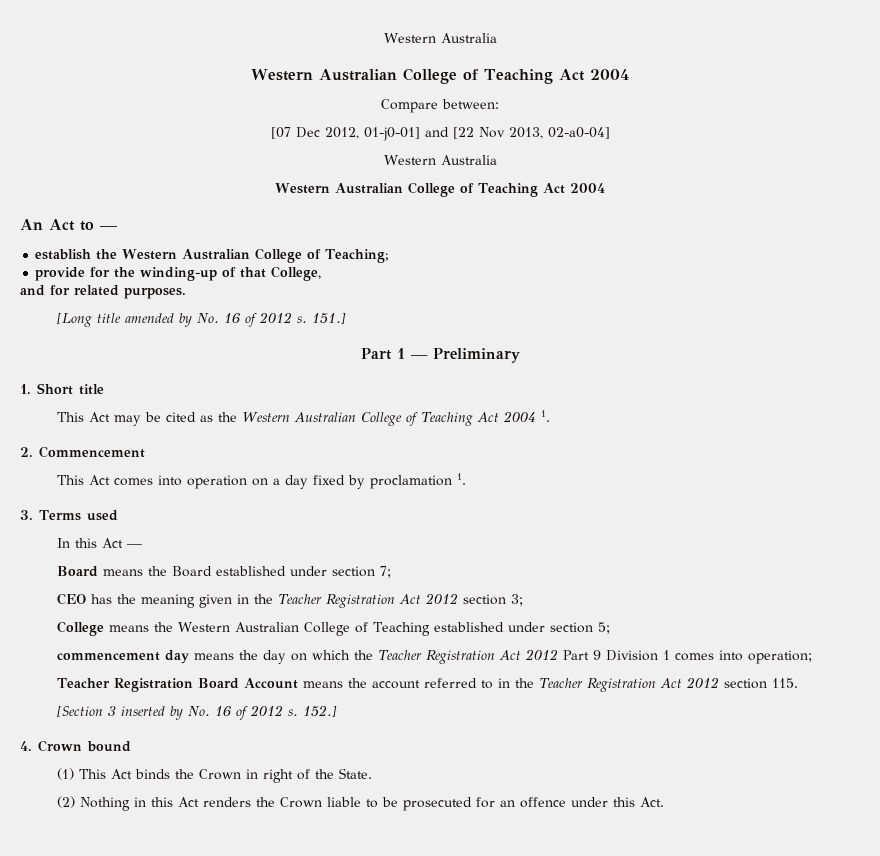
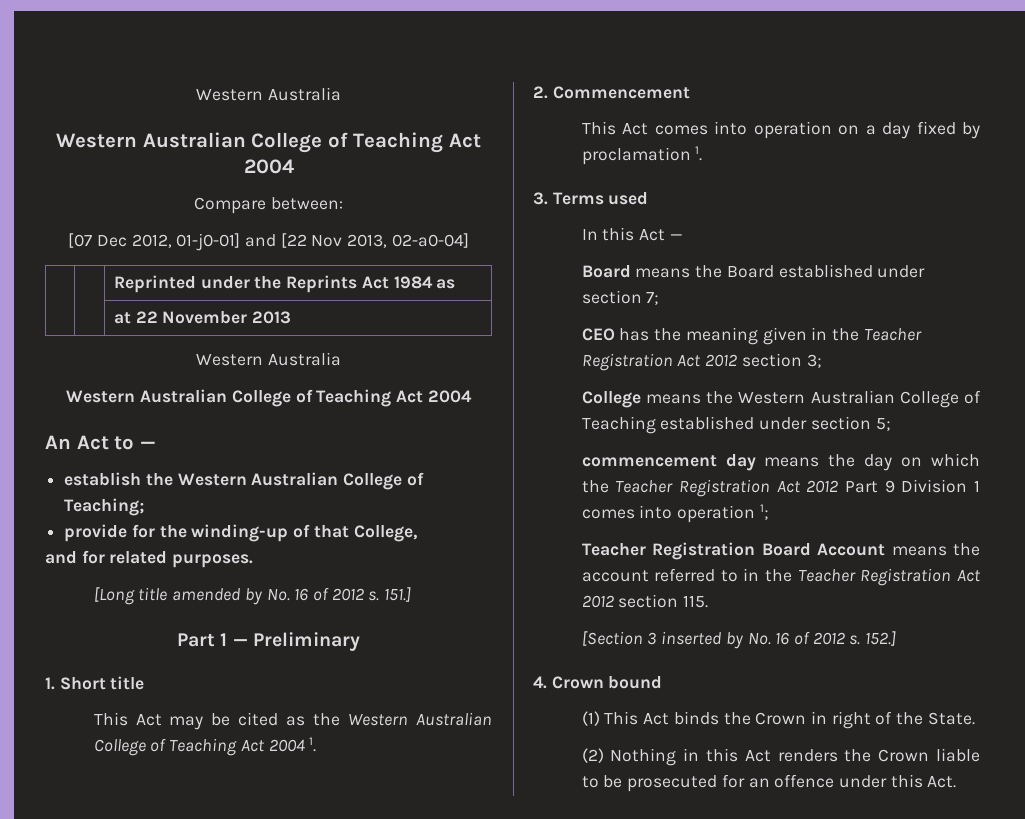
+ | | Reprinted under the Reprints Act 1984 as
+ | | at 22 November 2013
- commencement day means the day on which the Teacher Registration Act 2012 Part 9 Division 1 comes into operation;
+ commencement day means the day on which the Teacher Registration Act 2012 Part 9 Division 1 comes into operation 1;

